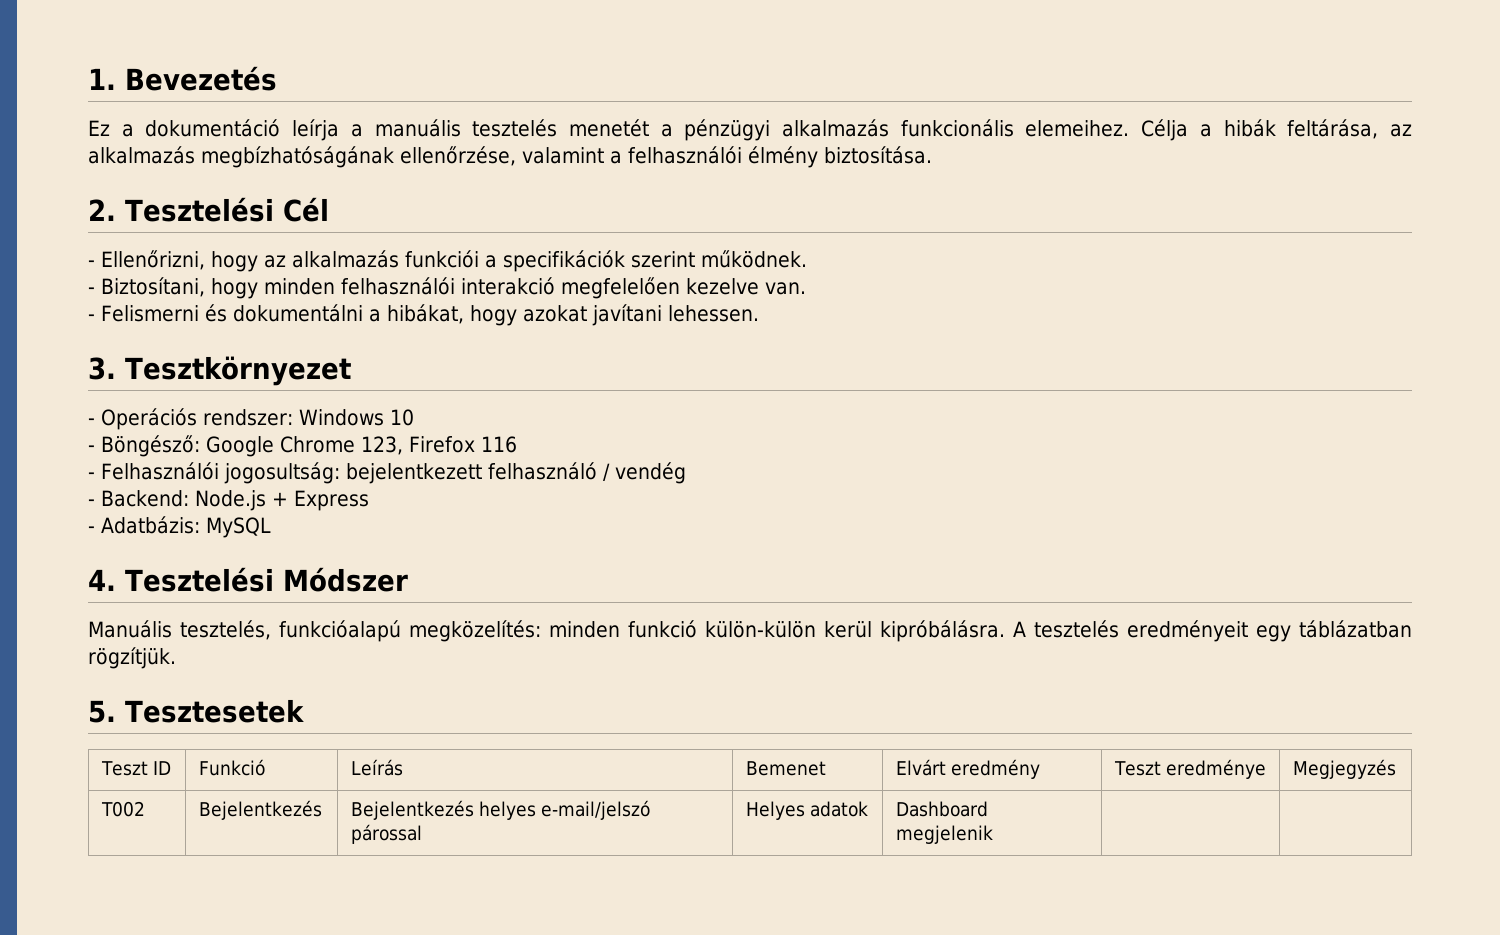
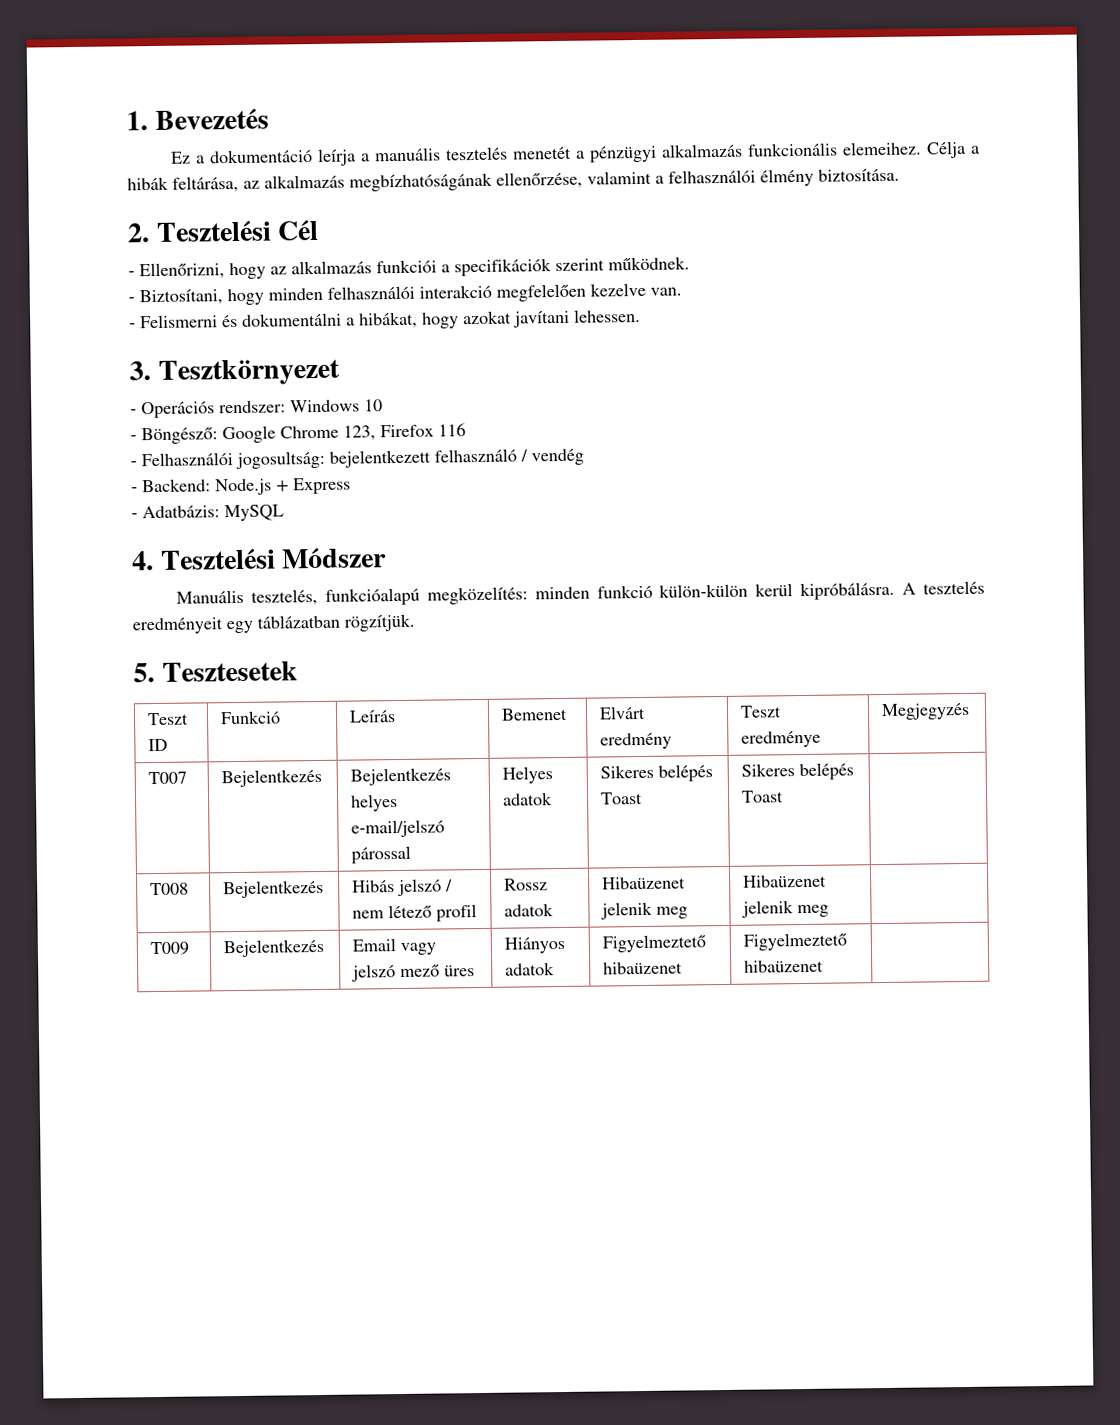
- T002 | Bejelentkezés | Bejelentkezés helyes e-mail/jelszó párossal | Helyes adatok | Dashboard megjelenik | |
+ T007 | Bejelentkezés | Bejelentkezés helyes e-mail/jelszó párossal | Helyes adatok | Sikeres belépés Toast | Sikeres belépés Toast |
+ T008 | Bejelentkezés | Hibás jelszó / nem létező profil | Rossz adatok | Hibaüzenet jelenik meg | Hibaüzenet jelenik meg |
+ T009 | Bejelentkezés | Email vagy jelszó mező üres | Hiányos adatok | Figyelmeztető hibaüzenet | Figyelmeztető hibaüzenet |

